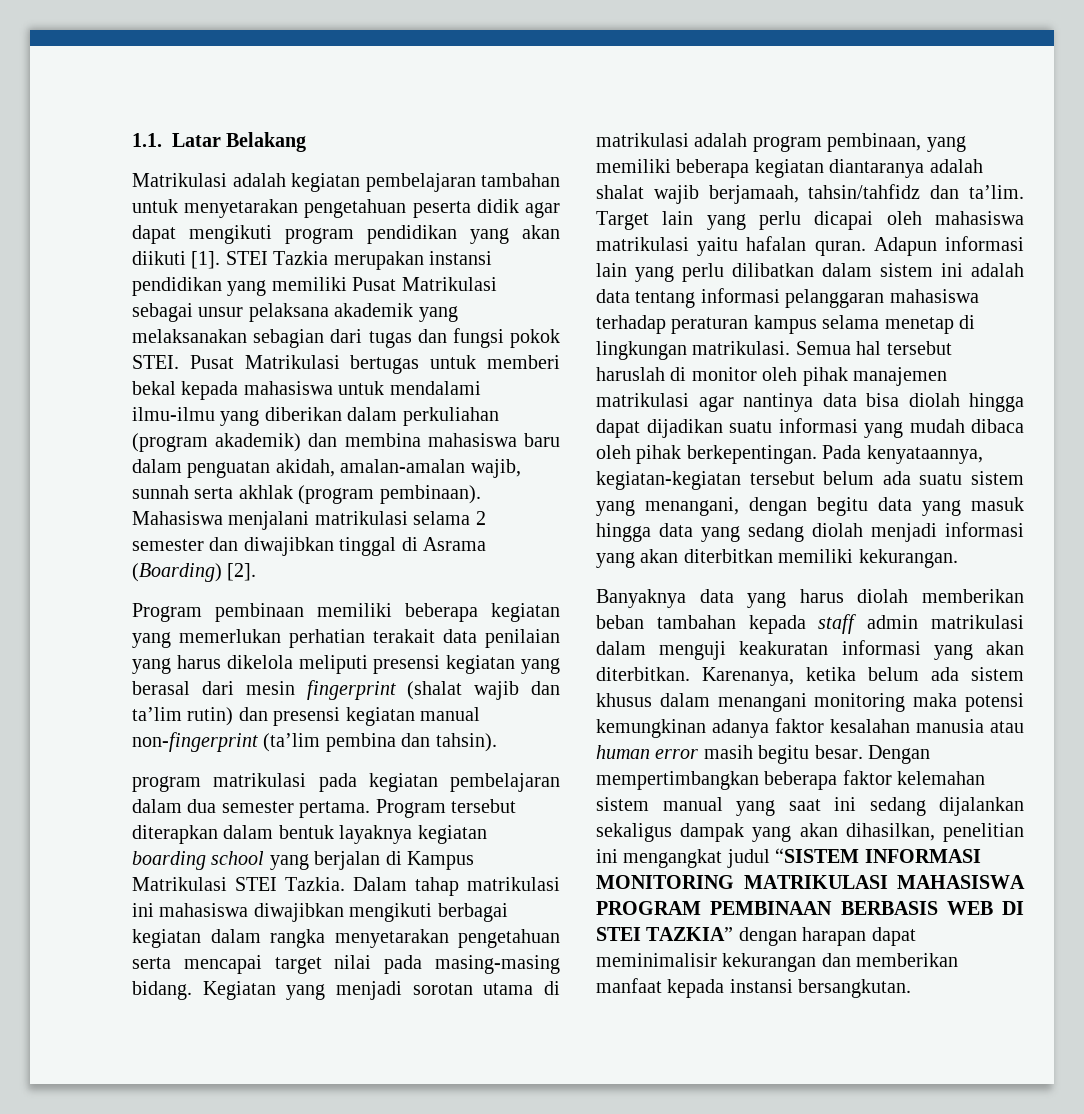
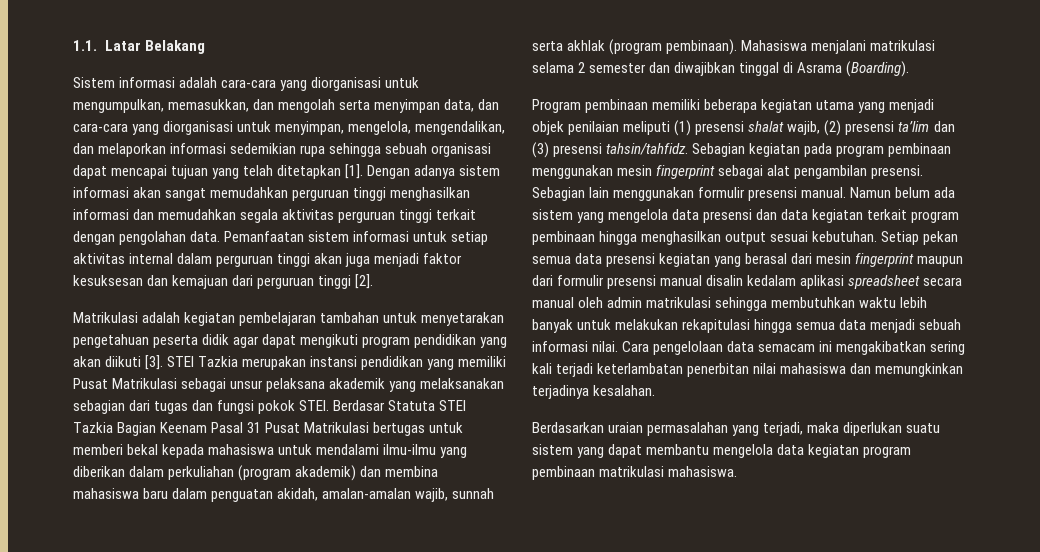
+ Sistem informasi adalah cara-cara yang diorganisasi untuk mengumpulkan, memasukkan, dan mengolah serta menyimpan data, dan cara-cara yang diorganisasi untuk menyimpan, mengelola, mengendalikan, dan melaporkan informasi sedemikian rupa sehingga sebuah organisasi dapat mencapai tujuan yang telah ditetapkan [1]. Dengan adanya sistem informasi akan sangat memudahkan perguruan tinggi menghasilkan informasi dan memudahkan segala aktivitas perguruan tinggi terkait dengan pengolahan data. Pemanfaatan sistem informasi untuk setiap aktivitas internal dalam perguruan tinggi akan juga menjadi faktor kesuksesan dan kemajuan dari perguruan tinggi [2].
- Matrikulasi adalah kegiatan pembelajaran tambahan untuk menyetarakan pengetahuan peserta didik agar dapat mengikuti program pendidikan yang akan diikuti [1].
+ Matrikulasi adalah kegiatan pembelajaran tambahan untuk menyetarakan pengetahuan peserta didik agar dapat mengikuti program pendidikan yang akan diikuti [3].
- Pusat Matrikulasi bertugas untuk memberi bekal kepada mahasiswa untuk mendalami ilmu-ilmu yang diberikan dalam perkuliahan (program akademik) dan membina mahasiswa baru dalam penguatan akidah, amalan-amalan wajib, sunnah serta akhlak (program pembinaan).
+ Berdasar Statuta STEI Tazkia Bagian Keenam Pasal 31 Pusat Matrikulasi bertugas untuk memberi bekal kepada mahasiswa untuk mendalami ilmu-ilmu yang diberikan dalam perkuliahan (program akademik) dan membina mahasiswa baru dalam penguatan akidah, amalan-amalan wajib, sunnah serta akhlak (program pembinaan).
- Mahasiswa menjalani matrikulasi selama 2 semester dan diwajibkan tinggal di Asrama (Boarding) [2].
+ Mahasiswa menjalani matrikulasi selama 2 semester dan diwajibkan tinggal di Asrama (Boarding).
- Program pembinaan memiliki beberapa kegiatan yang memerlukan perhatian terakait data penilaian yang harus dikelola meliputi presensi kegiatan yang berasal dari mesin fingerprint (shalat wajib dan ta’lim rutin) dan presensi kegiatan manual non-fingerprint (ta’lim pembina dan tahsin).
- program matrikulasi pada kegiatan pembelajaran dalam dua semester pertama. Program tersebut diterapkan dalam bentuk layaknya kegiatan boarding school yang berjalan di Kampus Matrikulasi STEI Tazkia. Dalam tahap matrikulasi ini mahasiswa diwajibkan mengikuti berbagai kegiatan dalam rangka menyetarakan pengetahuan serta mencapai target nilai pada masing-masing bidang. Kegiatan yang menjadi sorotan utama di matrikulasi adalah program pembinaan, yang memiliki beberapa kegiatan diantaranya adalah shalat wajib berjamaah, tahsin/tahfidz dan ta’lim. Target lain yang perlu dicapai oleh mahasiswa matrikulasi yaitu hafalan quran. Adapun informasi lain yang perlu dilibatkan dalam sistem ini adalah data tentang informasi pelanggaran mahasiswa terhadap peraturan kampus selama menetap di lingkungan matrikulasi. Semua hal tersebut haruslah di monitor oleh pihak manajemen matrikulasi agar nantinya data bisa diolah hingga dapat dijadikan suatu informasi yang mudah dibaca oleh pihak berkepentingan. Pada kenyataannya, kegiatan-kegiatan tersebut belum ada suatu sistem yang menangani, dengan begitu data yang masuk hingga data yang sedang diolah menjadi informasi yang akan diterbitkan memiliki kekurangan.
- Banyaknya data yang harus diolah memberikan beban tambahan kepada staff admin matrikulasi dalam menguji keakuratan informasi yang akan diterbitkan. Karenanya, ketika belum ada sistem khusus dalam menangani monitoring maka potensi kemungkinan adanya faktor kesalahan manusia atau human error masih begitu besar. Dengan mempertimbangkan beberapa faktor kelemahan sistem manual yang saat ini sedang dijalankan sekaligus dampak yang akan dihasilkan, penelitian ini mengangkat judul “SISTEM INFORMASI MONITORING MATRIKULASI MAHASISWA PROGRAM PEMBINAAN BERBASIS WEB DI STEI TAZKIA” dengan harapan dapat meminimalisir kekurangan dan memberikan manfaat kepada instansi bersangkutan.
+ Program pembinaan memiliki beberapa kegiatan utama yang menjadi objek penilaian meliputi (1) presensi shalat wajib, (2) presensi ta’lim dan (3) presensi tahsin/tahfidz. Sebagian kegiatan pada program pembinaan menggunakan mesin fingerprint sebagai alat pengambilan presensi. Sebagian lain menggunakan formulir presensi manual. Namun belum ada sistem yang mengelola data presensi dan data kegiatan terkait program pembinaan hingga menghasilkan output sesuai kebutuhan. Setiap pekan semua data presensi kegiatan yang berasal dari mesin fingerprint maupun dari formulir presensi manual disalin kedalam aplikasi spreadsheet secara manual oleh admin matrikulasi sehingga membutuhkan waktu lebih banyak untuk melakukan rekapitulasi hingga semua data menjadi sebuah informasi nilai. Cara pengelolaan data semacam ini mengakibatkan sering kali terjadi keterlambatan penerbitan nilai mahasiswa dan memungkinkan terjadinya kesalahan.
+ Berdasarkan uraian permasalahan yang terjadi, maka diperlukan suatu sistem yang dapat membantu mengelola data kegiatan program pembinaan matrikulasi mahasiswa.

